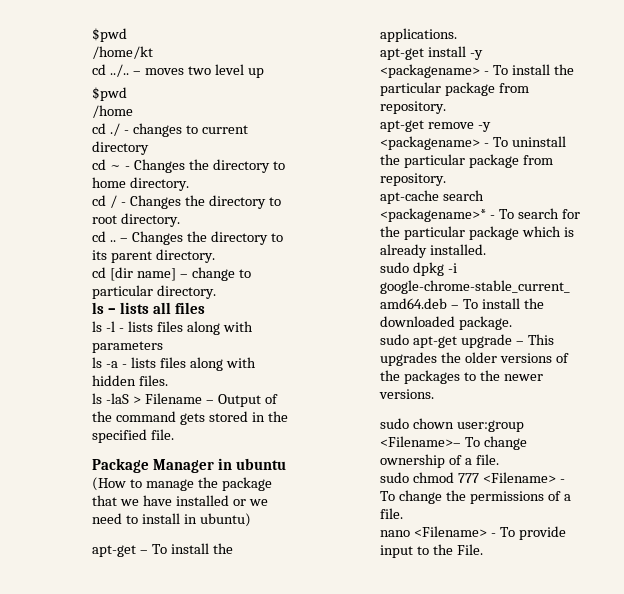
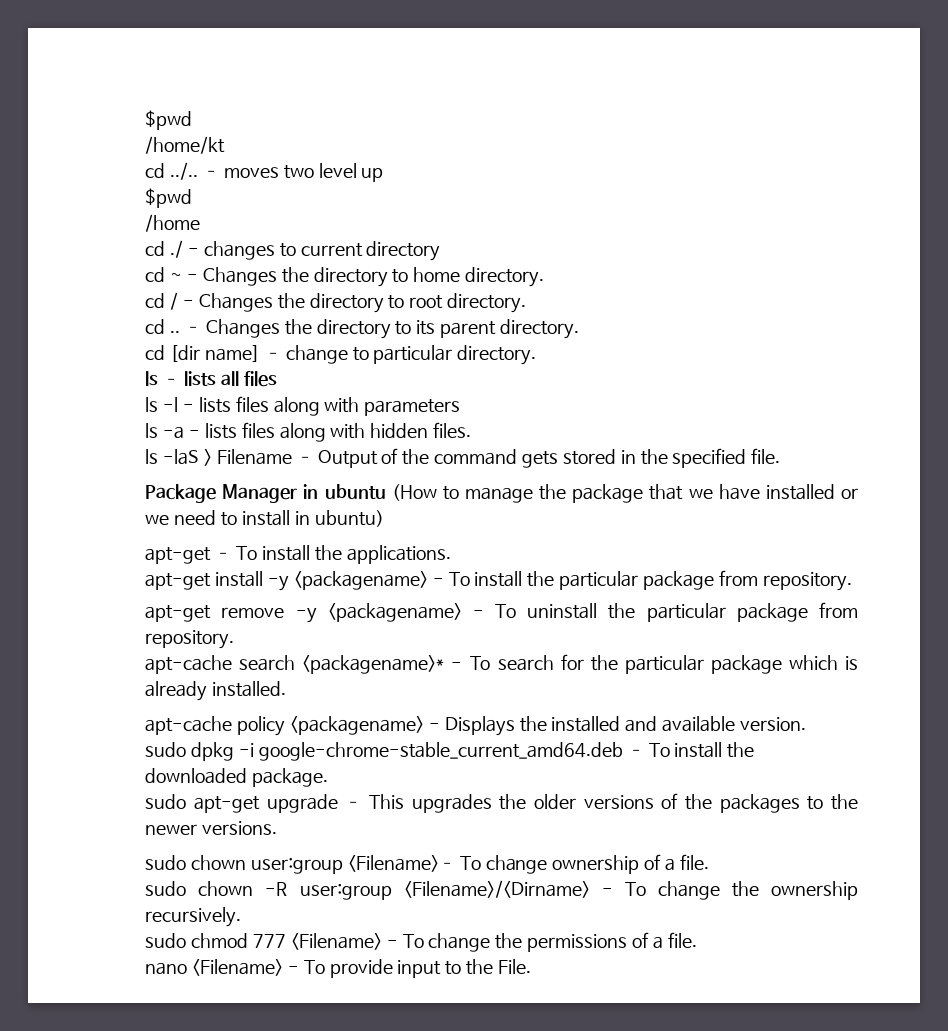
+ apt-cache policy <packagename> - Displays the installed and available version.
+ sudo chown -R user:group <Filename>/<Dirname> - To change the ownership recursively.

